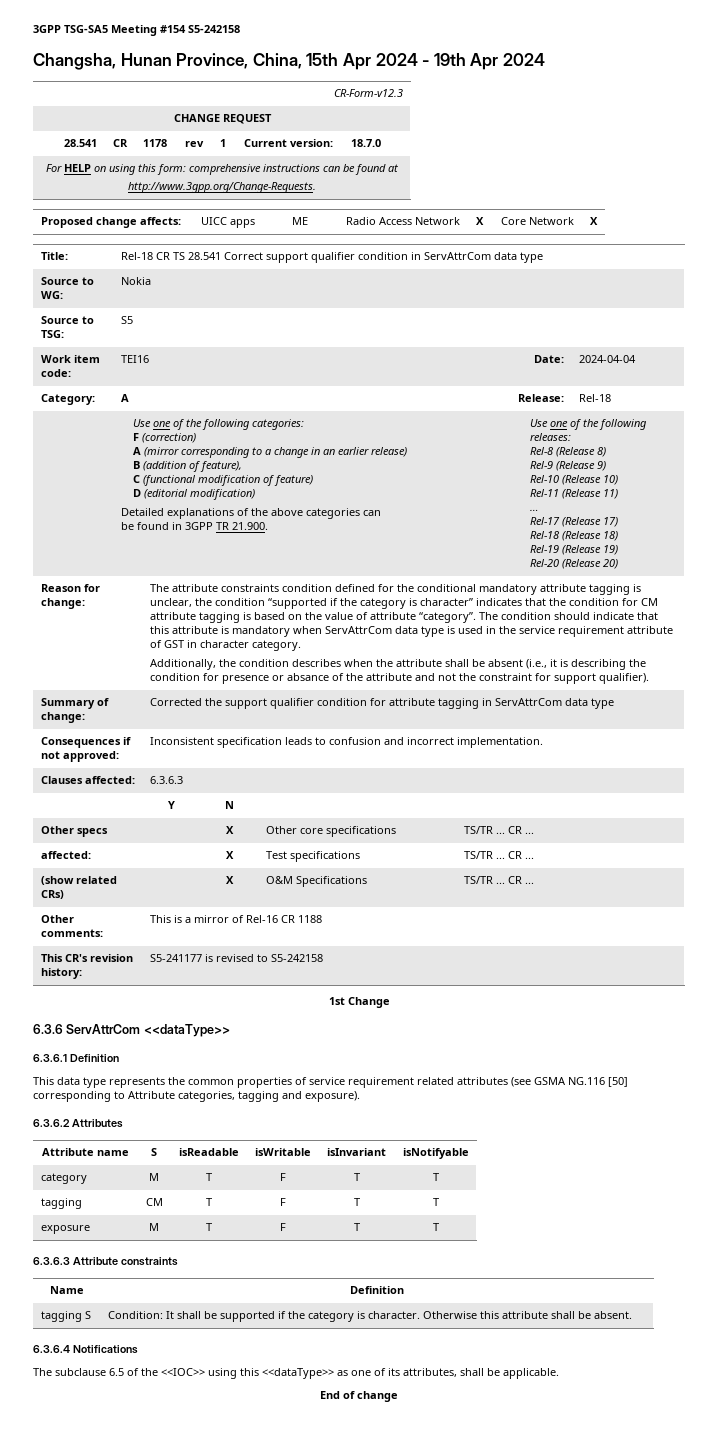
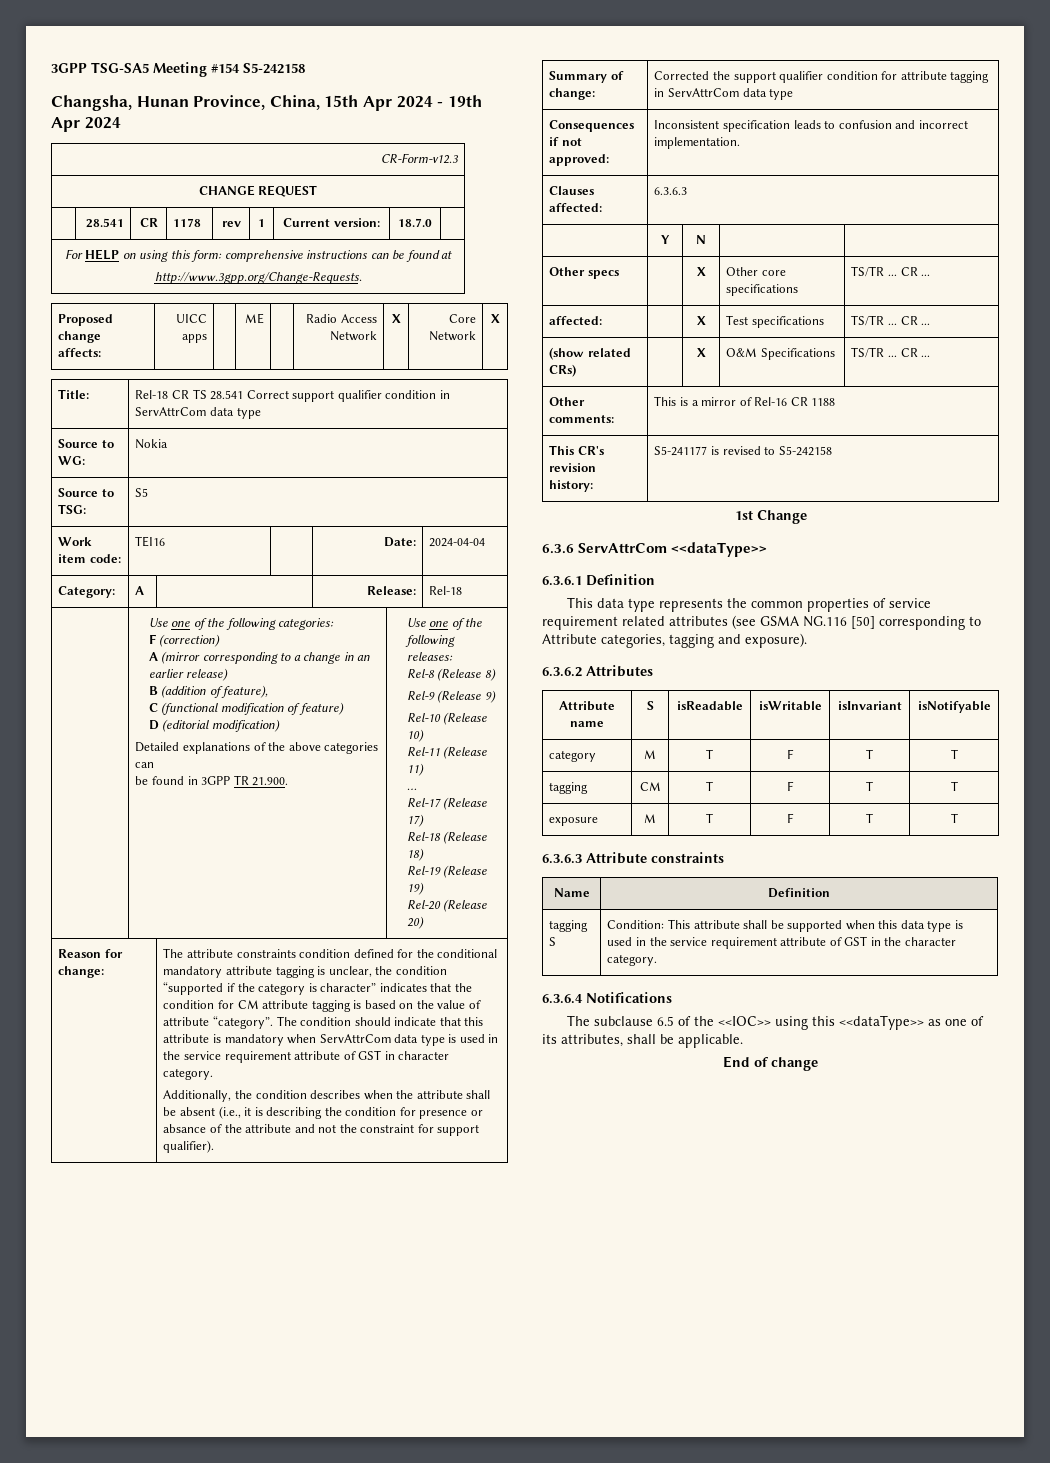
- tagging S | Condition: It shall be supported if the category is character. Otherwise this attribute shall be absent.
+ tagging S | Condition: This attribute shall be supported when this data type is used in the service requirement attribute of GST in the character category.

